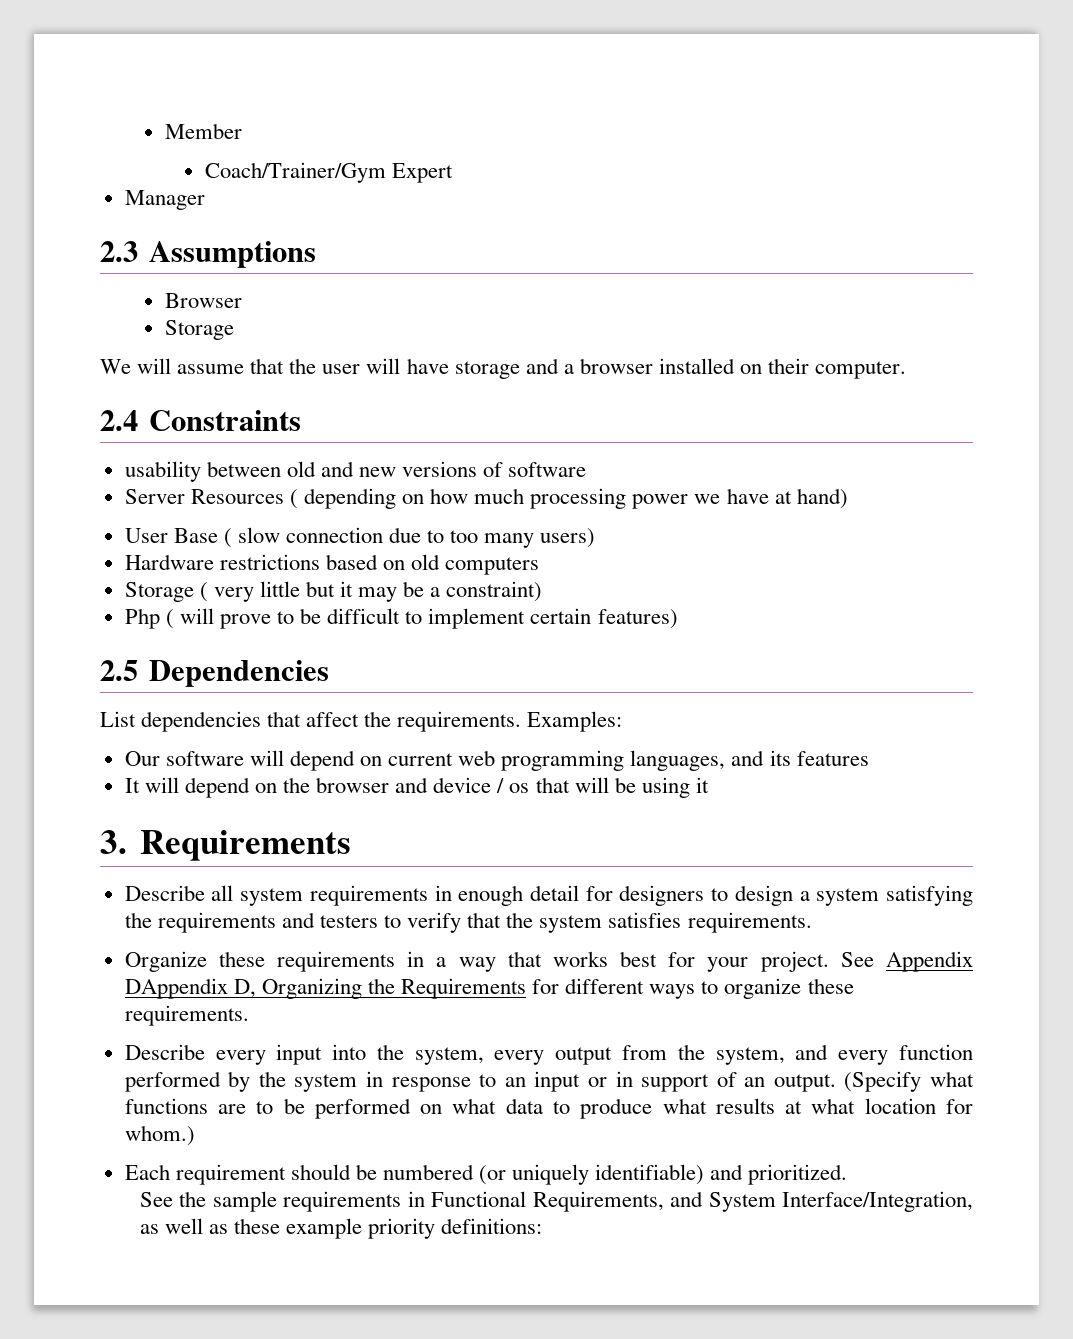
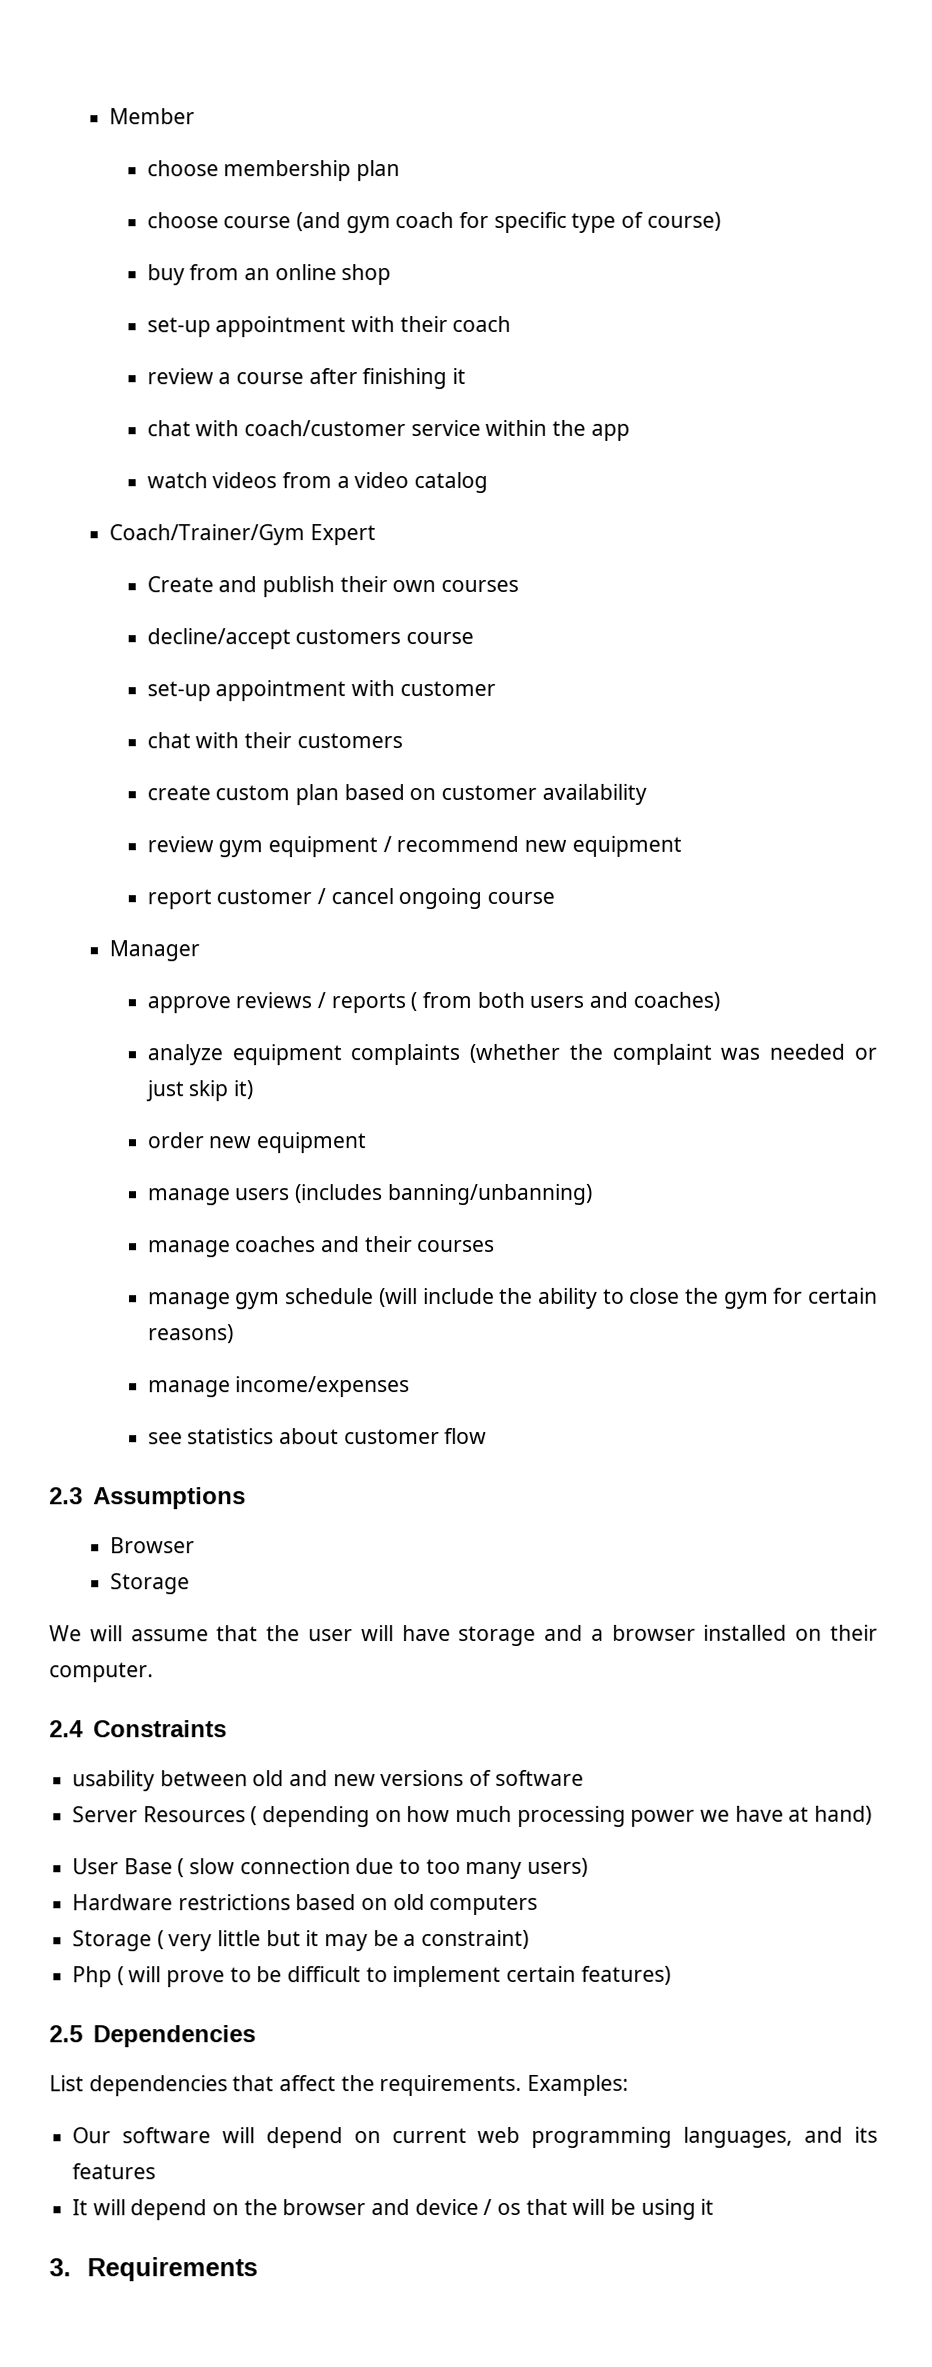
+ choose membership plan
+ choose course (and gym coach for specific type of course)
+ buy from an online shop
+ set-up appointment with their coach
+ review a course after finishing it
+ chat with coach/customer service within the app
+ watch videos from a video catalog
  Coach/Trainer/Gym Expert
+ Create and publish their own courses
+ decline/accept customers course
+ set-up appointment with customer
+ chat with their customers
+ create custom plan based on customer availability
+ review gym equipment / recommend new equipment
+ report customer / cancel ongoing course
  Manager
+ approve reviews / reports ( from both users and coaches)
+ analyze equipment complaints (whether the complaint was needed or just skip it)
+ order new equipment
+ manage users (includes banning/unbanning)
+ manage coaches and their courses
+ manage gym schedule (will include the ability to close the gym for certain reasons)
+ manage income/expenses
+ see statistics about customer flow
- Describe all system requirements in enough detail for designers to design a system satisfying the requirements and testers to verify that the system satisfies requirements.
- Organize these requirements in a way that works best for your project. See Appendix DAppendix D, Organizing the Requirements for different ways to organize these requirements.
- Describe every input into the system, every output from the system, and every function performed by the system in response to an input or in support of an output. (Specify what functions are to be performed on what data to produce what results at what location for whom.)
- Each requirement should be numbered (or uniquely identifiable) and prioritized.
- See the sample requirements in Functional Requirements, and System Interface/Integration, as well as these example priority definitions:

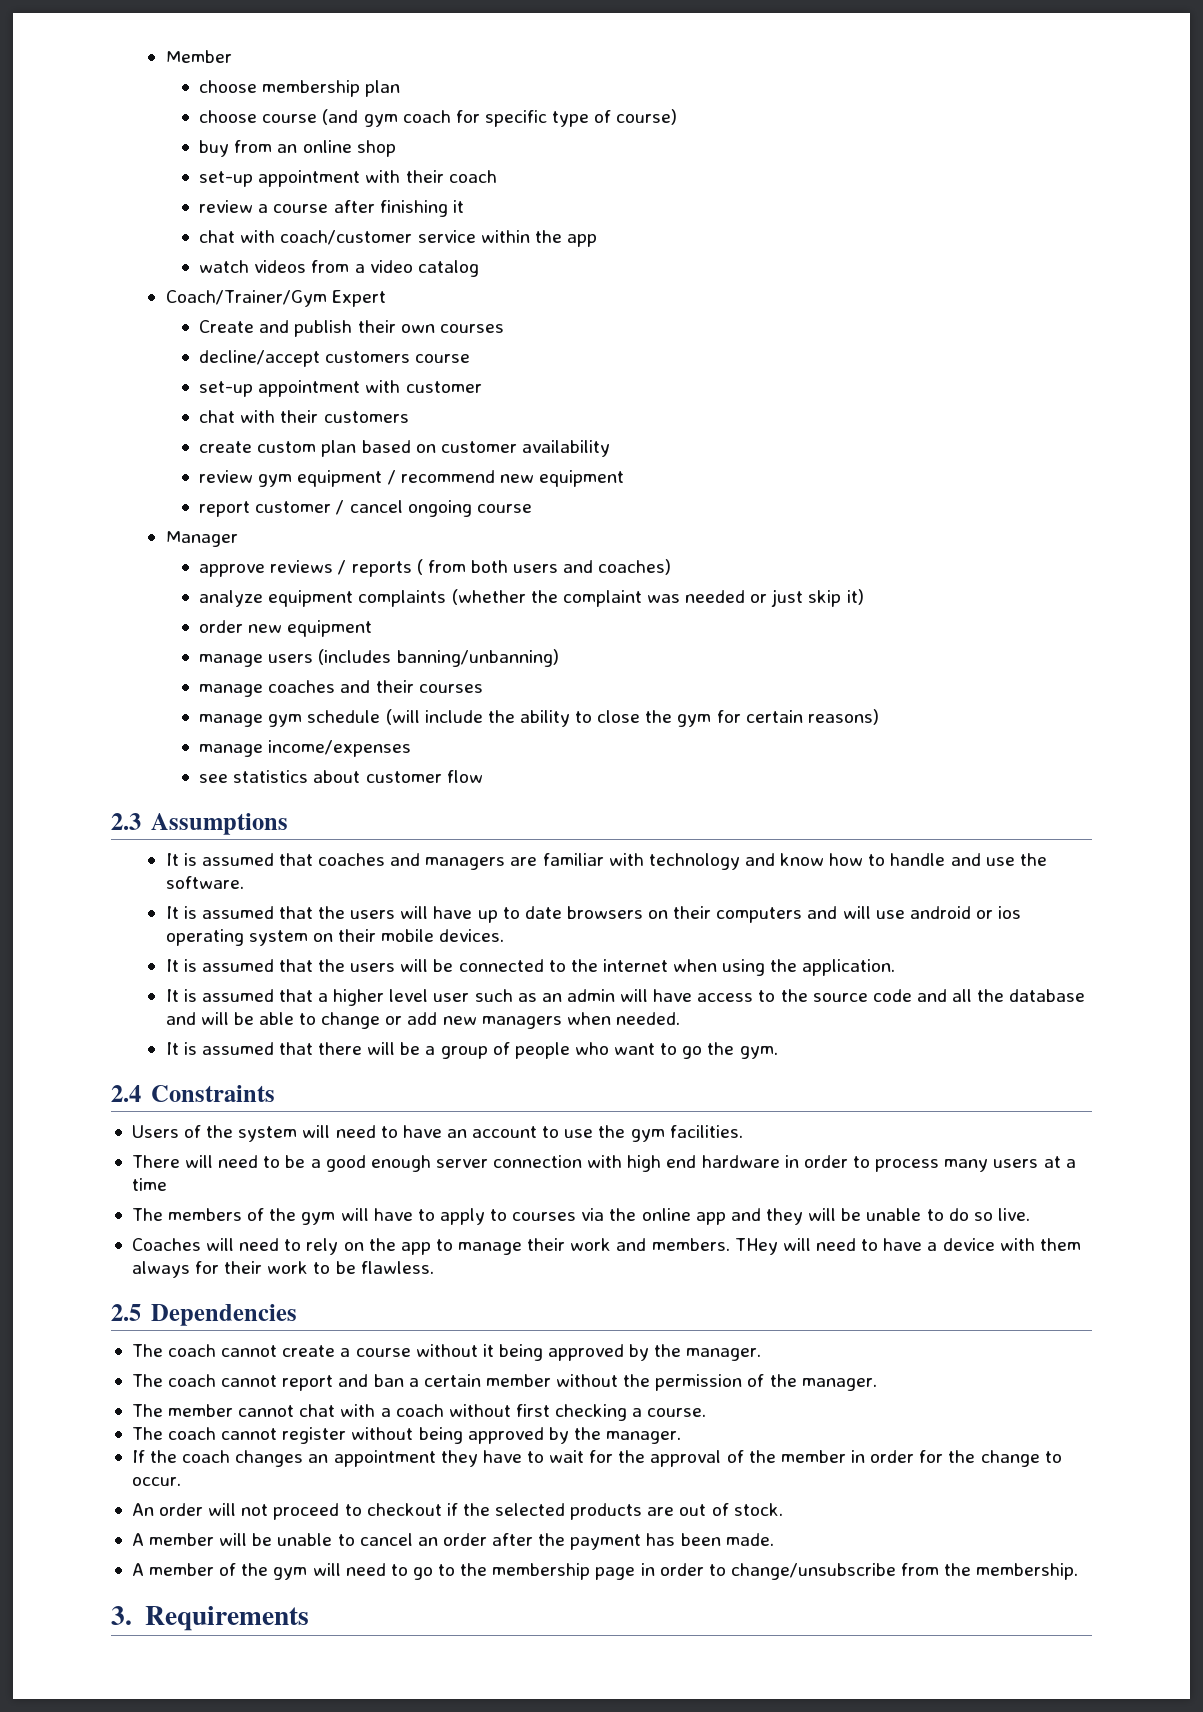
- Browser
- Storage
- We will assume that the user will have storage and a browser installed on their computer.
+ It is assumed that coaches and managers are familiar with technology and know how to handle and use the software.
+ It is assumed that the users will have up to date browsers on their computers and will use android or ios operating system on their mobile devices.
+ It is assumed that the users will be connected to the internet when using the application.
+ It is assumed that a higher level user such as an admin will have access to the source code and all the database and will be able to change or add new managers when needed.
+ It is assumed that there will be a group of people who want to go the gym.
  2.4 Constraints
- usability between old and new versions of software
- Server Resources ( depending on how much processing power we have at hand)
- User Base ( slow connection due to too many users)
- Hardware restrictions based on old computers
- Storage ( very little but it may be a constraint)
- Php ( will prove to be difficult to implement certain features)
+ Users of the system will need to have an account to use the gym facilities.
+ There will need to be a good enough server connection with high end hardware in order to process many users at a time
+ The members of the gym will have to apply to courses via the online app and they will be unable to do so live.
+ Coaches will need to rely on the app to manage their work and members. THey will need to have a device with them always for their work to be flawless.
  2.5 Dependencies
- List dependencies that affect the requirements. Examples:
- Our software will depend on current web programming languages, and its features
- It will depend on the browser and device / os that will be using it
+ The coach cannot create a course without it being approved by the manager.
+ The coach cannot report and ban a certain member without the permission of the manager.
+ The member cannot chat with a coach without first checking a course.
+ The coach cannot register without being approved by the manager.
+ If the coach changes an appointment they have to wait for the approval of the member in order for the change to occur.
+ An order will not proceed to checkout if the selected products are out of stock.
+ A member will be unable to cancel an order after the payment has been made.
+ A member of the gym will need to go to the membership page in order to change/unsubscribe from the membership.

